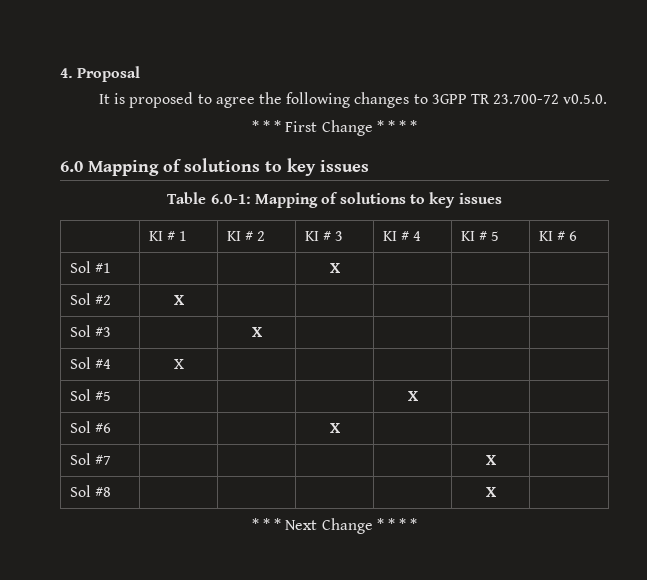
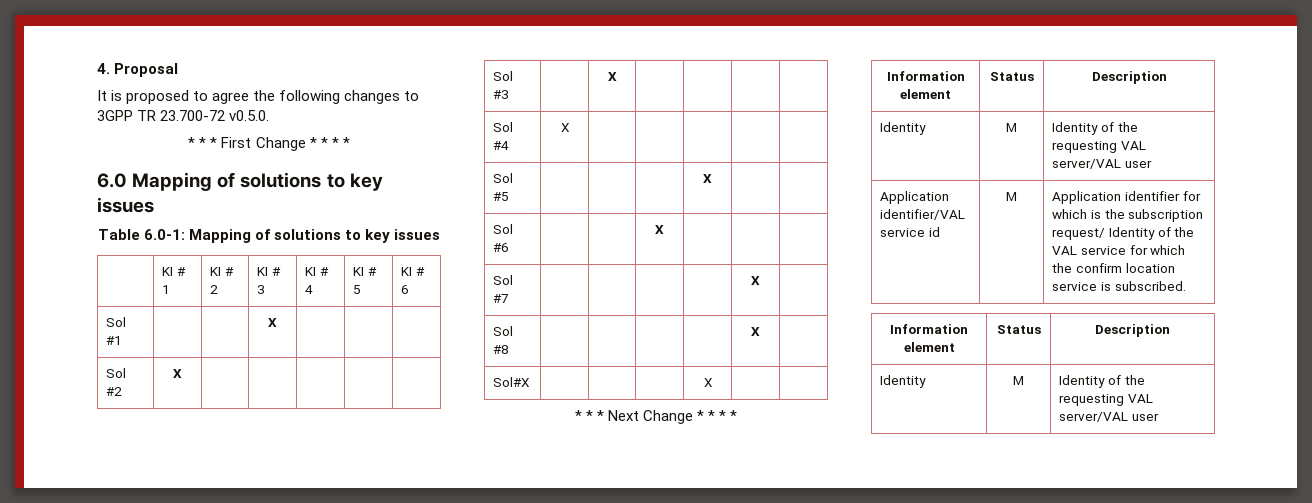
+ Sol#X | | | | X | |
  * * * Next Change * * * *
+ Information element | Status | Description
+ Identity | M | Identity of the requesting VAL server/VAL user
+ Application identifier/VAL service id | M | Application identifier for which is the subscription request/ Identity of the VAL service for which the confirm location service is subscribed.
+ Information element | Status | Description
+ Identity | M | Identity of the requesting VAL server/VAL user

